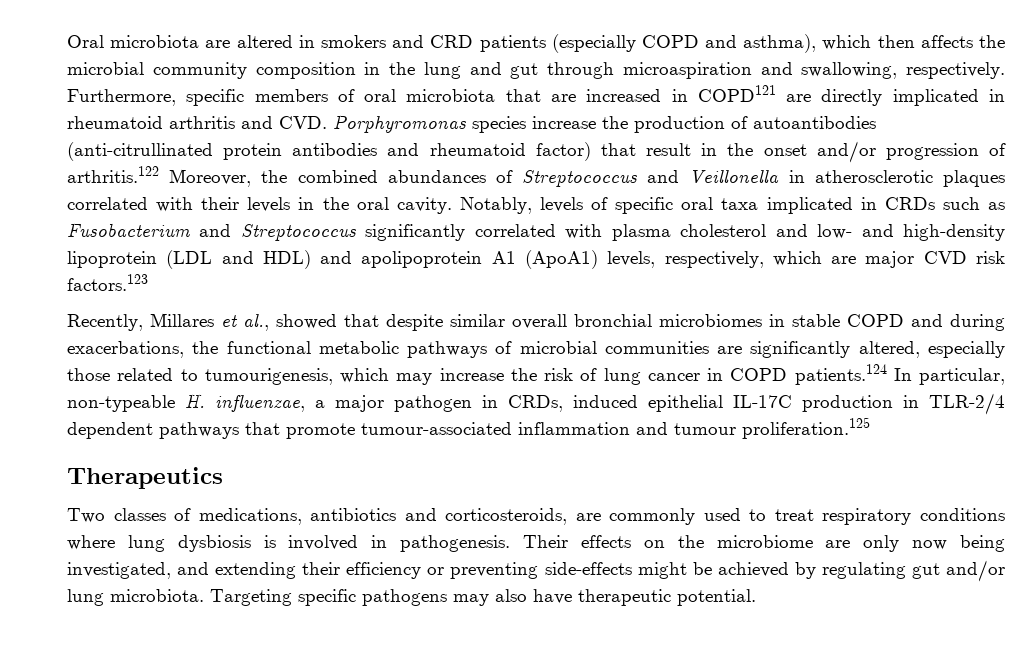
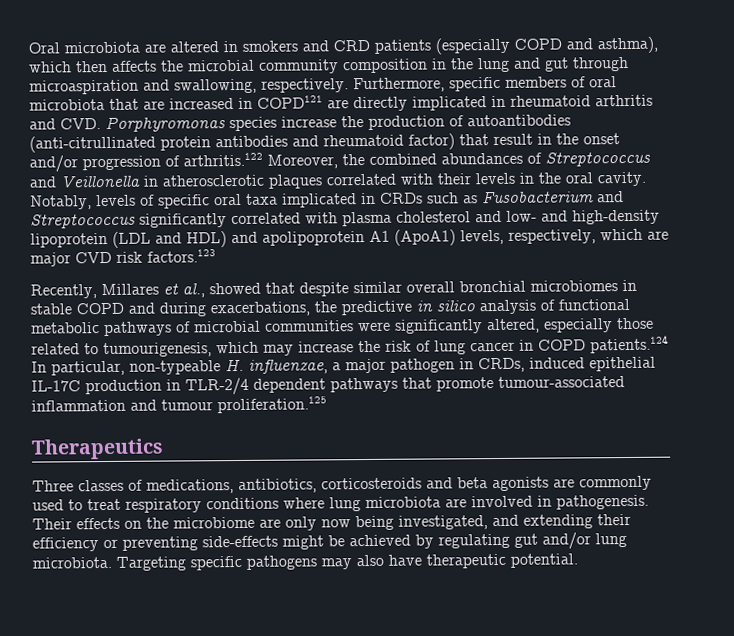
- Recently, Millares et al., showed that despite similar overall bronchial microbiomes in stable COPD and during exacerbations, the functional metabolic pathways of microbial communities are significantly altered, especially those related to tumourigenesis, which may increase the risk of lung cancer in COPD patients.124 In particular, non-typeable H. influenzae, a major pathogen in CRDs, induced epithelial IL-17C production in TLR-2/4 dependent pathways that promote tumour-associated inflammation and tumour proliferation.125
+ Recently, Millares et al., showed that despite similar overall bronchial microbiomes in stable COPD and during exacerbations, the predictive in silico analysis of functional metabolic pathways of microbial communities were significantly altered, especially those related to tumourigenesis, which may increase the risk of lung cancer in COPD patients.124 In particular, non-typeable H. influenzae, a major pathogen in CRDs, induced epithelial IL-17C production in TLR-2/4 dependent pathways that promote tumour-associated inflammation and tumour proliferation.125
- Two classes of medications, antibiotics and corticosteroids, are commonly used to treat respiratory conditions where lung dysbiosis is involved in pathogenesis.
+ Three classes of medications, antibiotics, corticosteroids and beta agonists are commonly used to treat respiratory conditions where lung microbiota are involved in pathogenesis.

